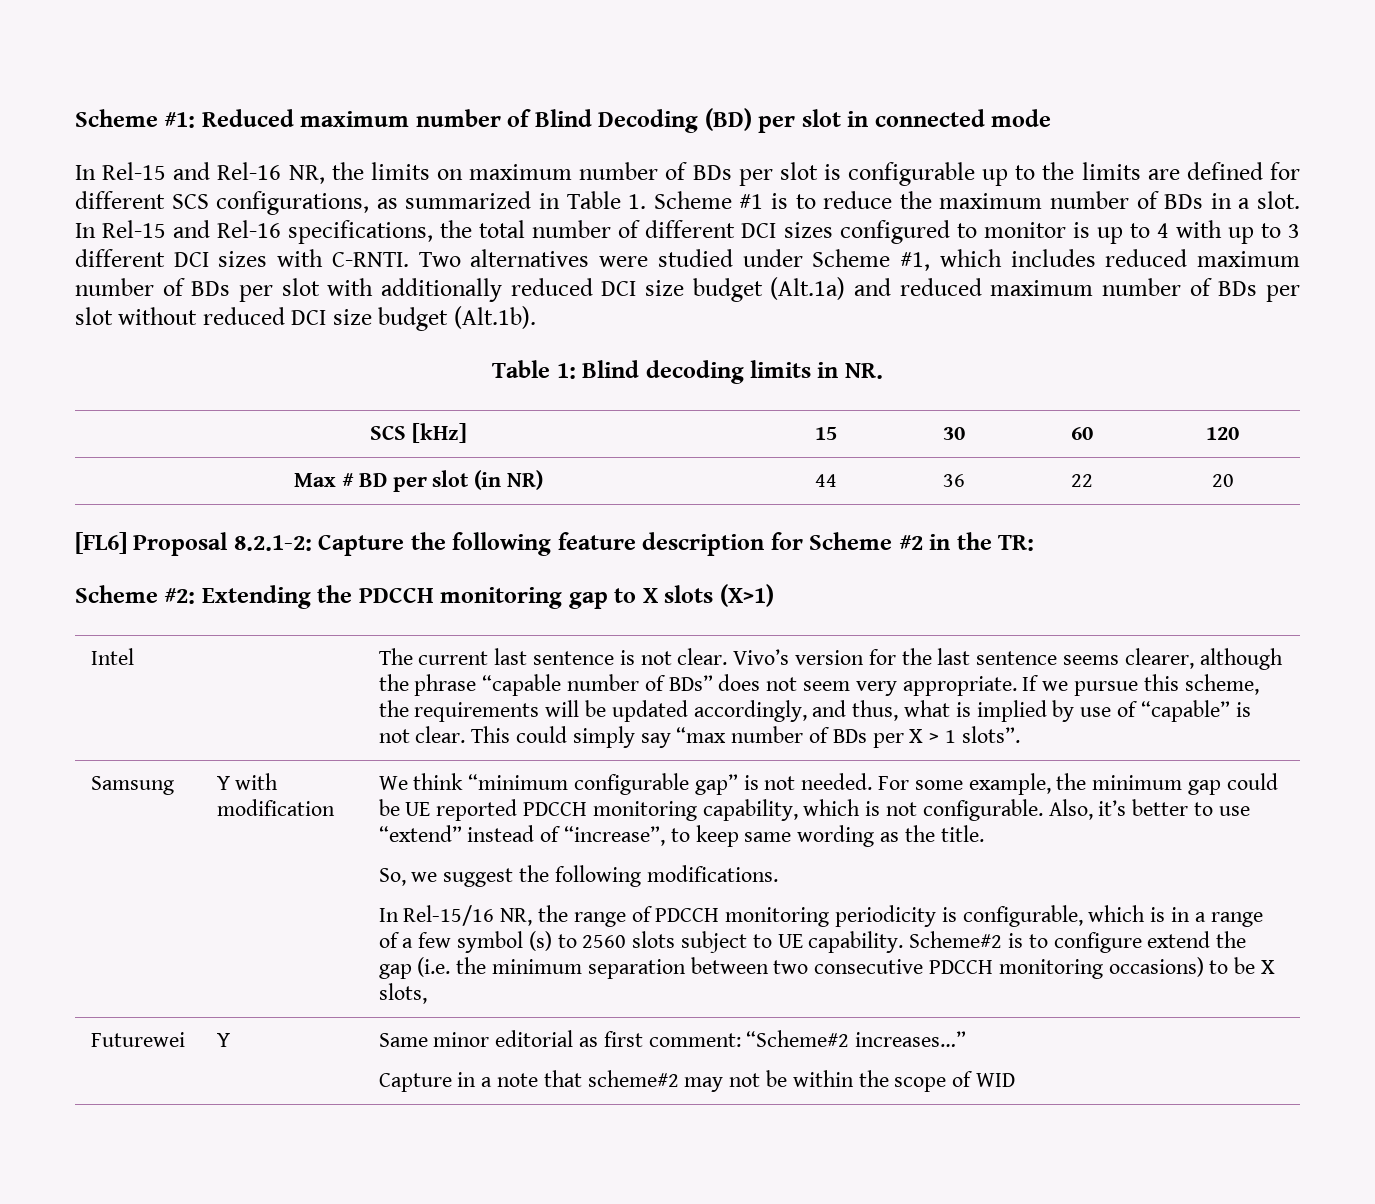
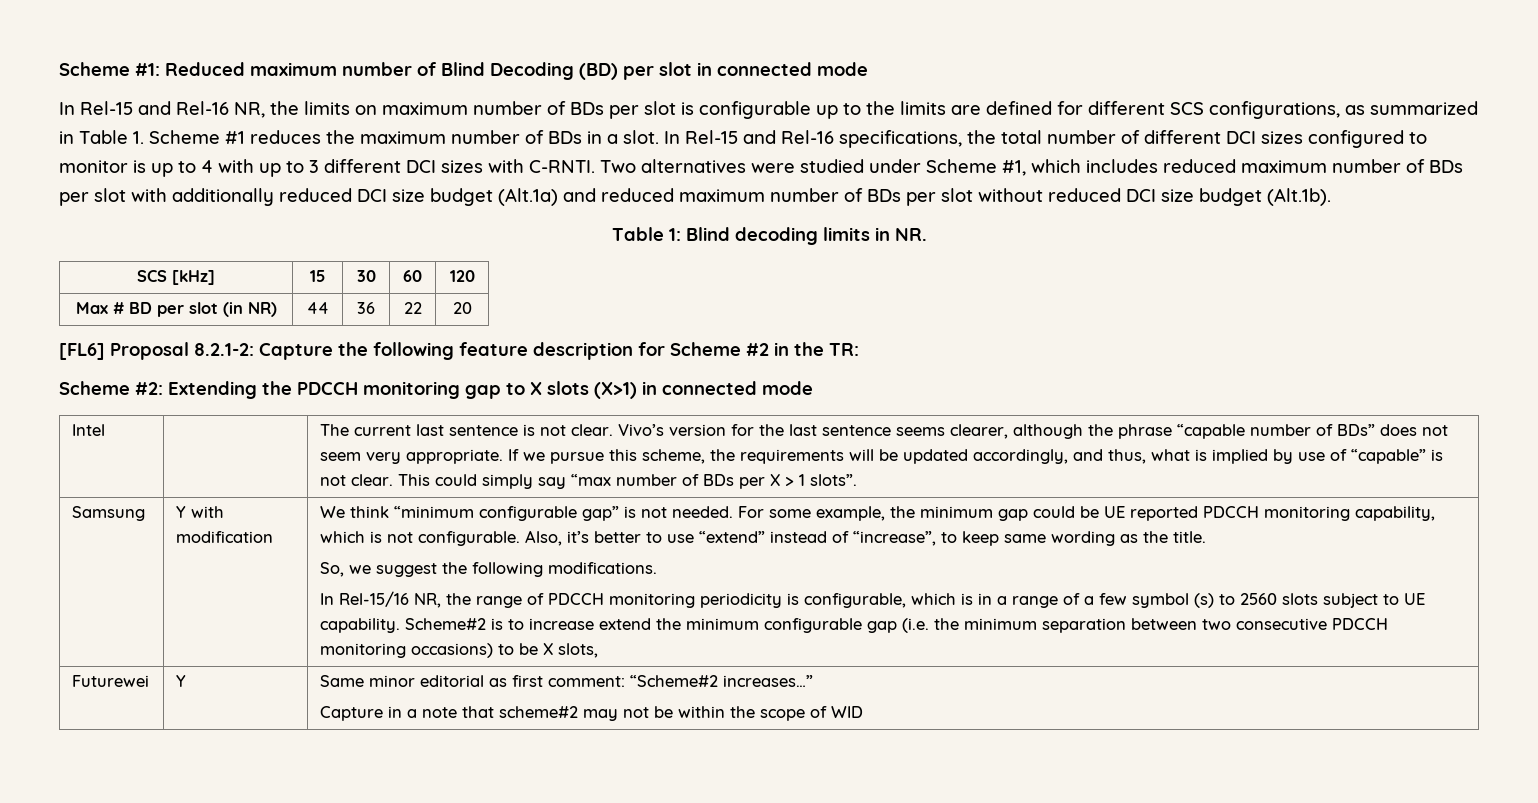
- In Rel-15 and Rel-16 NR, the limits on maximum number of BDs per slot is configurable up to the limits are defined for different SCS configurations, as summarized in Table 1. Scheme #1 is to reduce the maximum number of BDs in a slot.
+ In Rel-15 and Rel-16 NR, the limits on maximum number of BDs per slot is configurable up to the limits are defined for different SCS configurations, as summarized in Table 1. Scheme #1 reduces the maximum number of BDs in a slot.
- Scheme #2: Extending the PDCCH monitoring gap to X slots (X>1)
+ Scheme #2: Extending the PDCCH monitoring gap to X slots (X>1) in connected mode
- Scheme#2 is to configure extend the gap (i.e. the minimum separation between two consecutive PDCCH monitoring occasions) to be X slots,
+ Scheme#2 is to increase extend the minimum configurable gap (i.e. the minimum separation between two consecutive PDCCH monitoring occasions) to be X slots,

